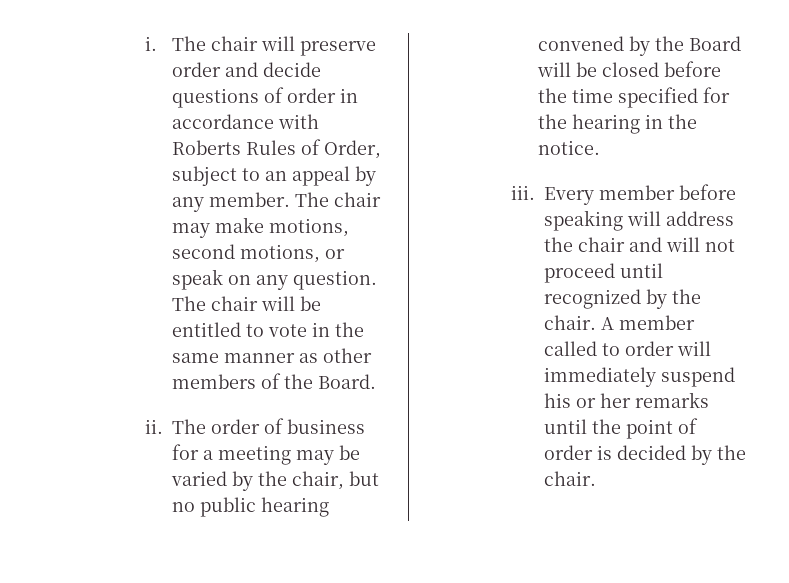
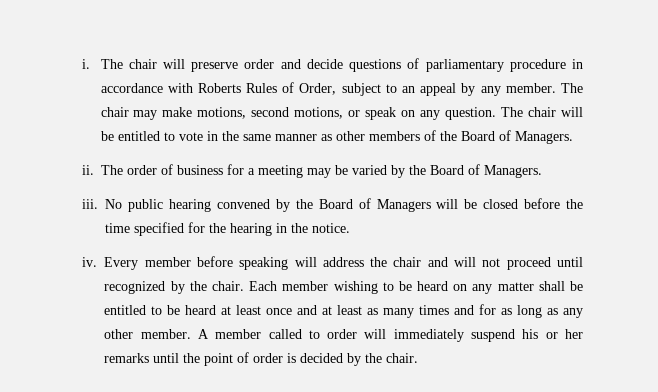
- The chair will preserve order and decide questions of order in accordance with Roberts Rules of Order, subject to an appeal by any member.
+ The chair will preserve order and decide questions of parliamentary procedure in accordance with Roberts Rules of Order, subject to an appeal by any member.
- The chair will be entitled to vote in the same manner as other members of the Board.
+ The chair will be entitled to vote in the same manner as other members of the Board of Managers.
- The order of business for a meeting may be varied by the chair, but no public hearing convened by the Board will be closed before the time specified for the hearing in the notice.
+ The order of business for a meeting may be varied by the Board of Managers.
+ iii. No public hearing convened by the Board of Managers will be closed before the time specified for the hearing in the notice.
- iii.
+ iv.
+ Each member wishing to be heard on any matter shall be entitled to be heard at least once and at least as many times and for as long as any other member.

